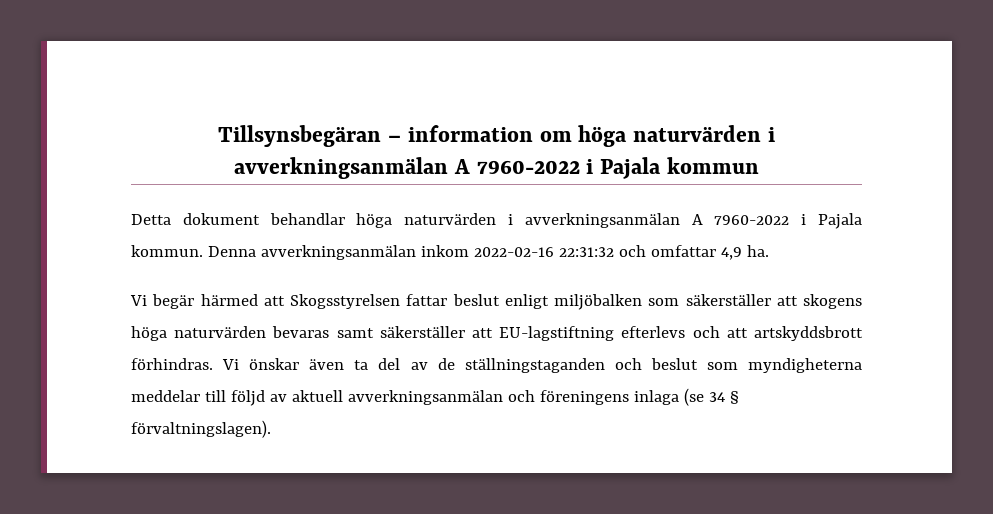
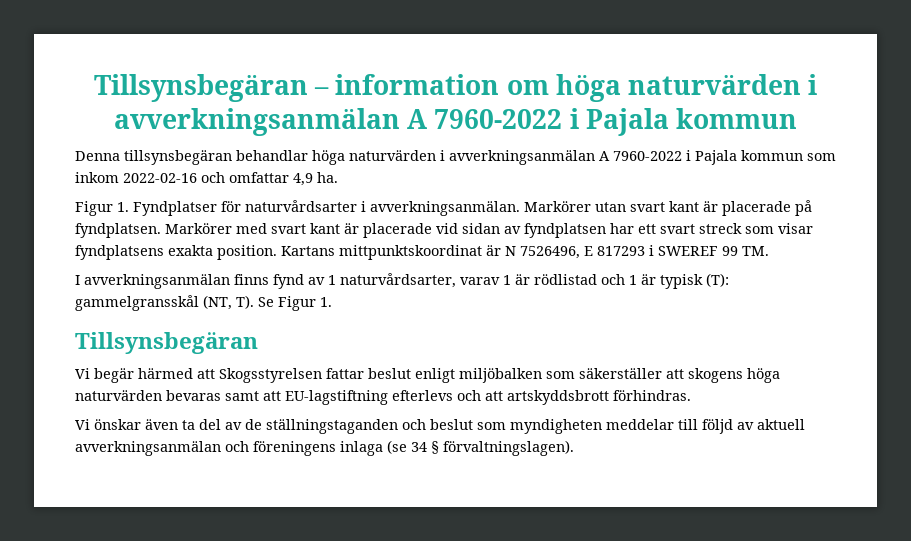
- Detta dokument behandlar höga naturvärden i avverkningsanmälan A 7960-2022 i Pajala kommun. Denna avverkningsanmälan inkom 2022-02-16 22:31:32 och omfattar 4,9 ha.
+ Denna tillsynsbegäran behandlar höga naturvärden i avverkningsanmälan A 7960-2022 i Pajala kommun som inkom 2022-02-16 och omfattar 4,9 ha.
+ Figur 1. Fyndplatser för naturvårdsarter i avverkningsanmälan. Markörer utan svart kant är placerade på fyndplatsen. Markörer med svart kant är placerade vid sidan av fyndplatsen har ett svart streck som visar fyndplatsens exakta position. Kartans mittpunktskoordinat är N 7526496, E 817293 i SWEREF 99 TM.
+ I avverkningsanmälan finns fynd av 1 naturvårdsarter, varav 1 är rödlistad och 1 är typisk (T): gammelgransskål (NT, T). Se Figur 1.
+ Tillsynsbegäran
- Vi begär härmed att Skogsstyrelsen fattar beslut enligt miljöbalken som säkerställer att skogens höga naturvärden bevaras samt säkerställer att EU-lagstiftning efterlevs och att artskyddsbrott förhindras. Vi önskar även ta del av de ställningstaganden och beslut som myndigheterna meddelar till följd av aktuell avverkningsanmälan och föreningens inlaga (se 34 § förvaltningslagen).
+ Vi begär härmed att Skogsstyrelsen fattar beslut enligt miljöbalken som säkerställer att skogens höga naturvärden bevaras samt att EU-lagstiftning efterlevs och att artskyddsbrott förhindras.
+ Vi önskar även ta del av de ställningstaganden och beslut som myndigheten meddelar till följd av aktuell avverkningsanmälan och föreningens inlaga (se 34 § förvaltningslagen).

